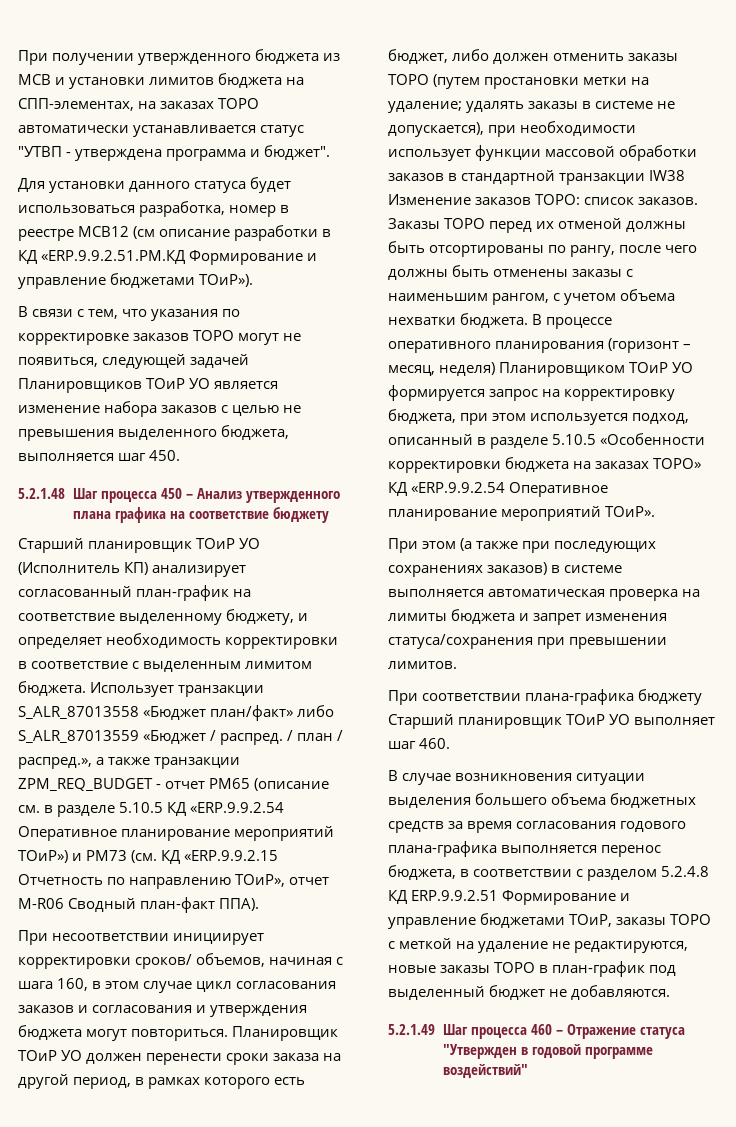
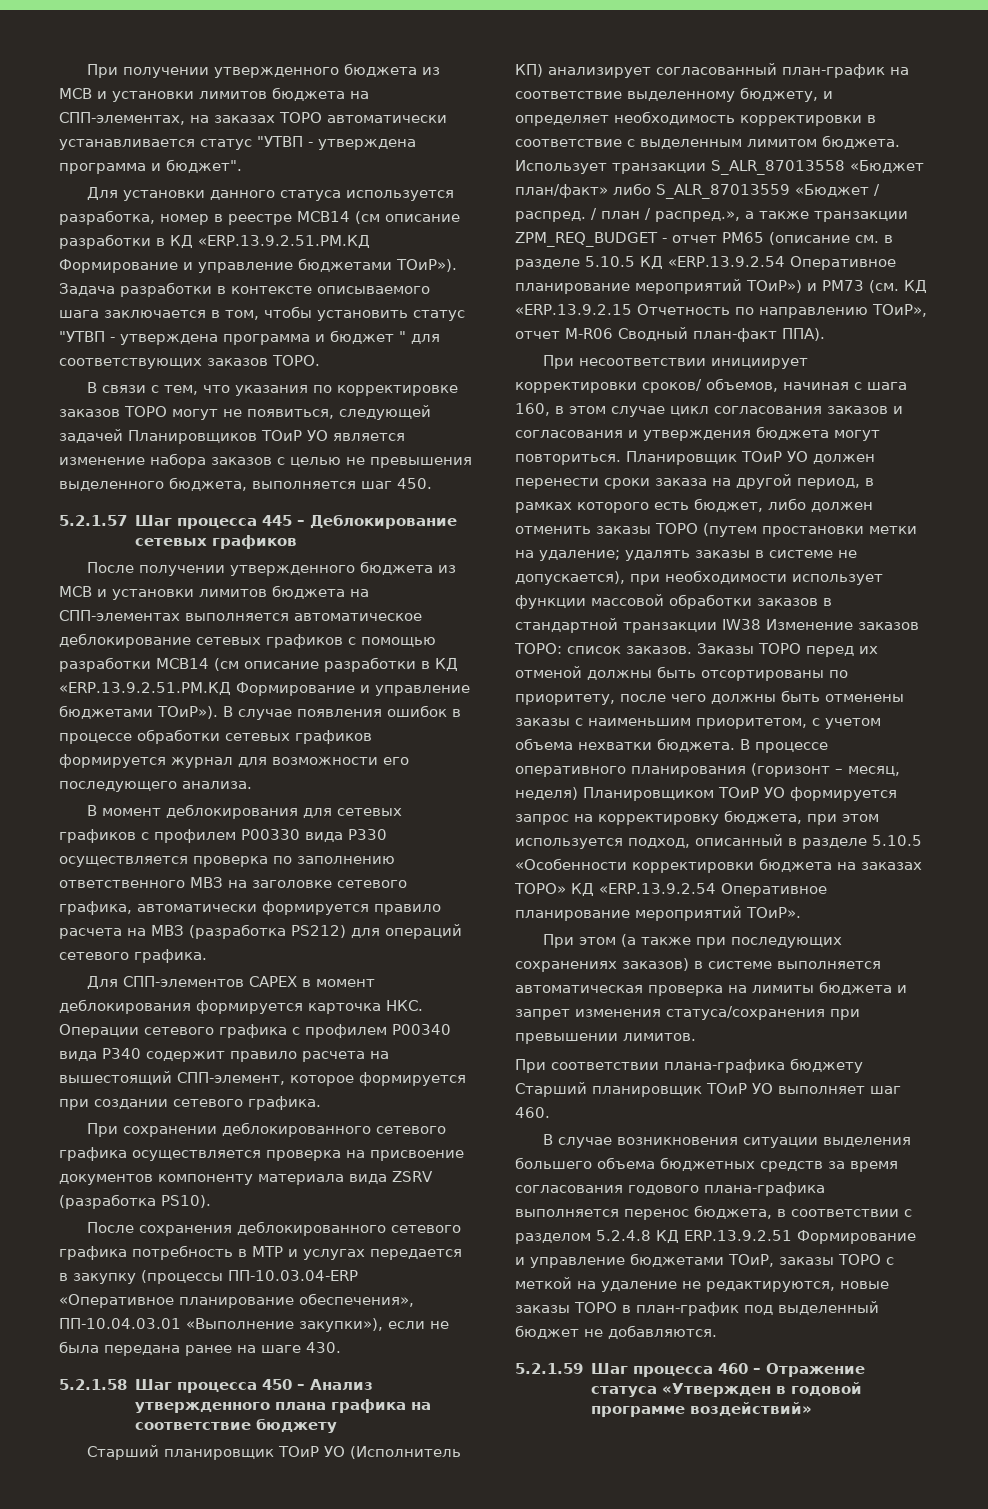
- Для установки данного статуса будет использоваться разработка, номер в реестре MCB12 (см описание разработки в КД «ERP.9.9.2.51.PM.КД Формирование и управление бюджетами ТОиР»).
+ Для установки данного статуса используется разработка, номер в реестре MCB14 (см описание разработки в КД «ERP.13.9.2.51.PM.КД Формирование и управление бюджетами ТОиР»). Задача разработки в контексте описываемого шага заключается в том, чтобы установить статус "УТВП - утверждена программа и бюджет " для соответствующих заказов ТОРО.
- 5.2.1.48 Шаг процесса 450 – Анализ утвержденного плана графика на соответствие бюджету
+ 5.2.1.57 Шаг процесса 445 – Деблокирование сетевых графиков
+ После получении утвержденного бюджета из MCB и установки лимитов бюджета на СПП-элементах выполняется автоматическое деблокирование сетевых графиков с помощью разработки MCB14 (см описание разработки в КД «ERP.13.9.2.51.PM.КД Формирование и управление бюджетами ТОиР»). В случае появления ошибок в процессе обработки сетевых графиков формируется журнал для возможности его последующего анализа.
+ В момент деблокирования для сетевых графиков с профилем P00330 вида P330 осуществляется проверка по заполнению ответственного МВЗ на заголовке сетевого графика, автоматически формируется правило расчета на МВЗ (разработка PS212) для операций сетевого графика.
+ Для СПП-элементов CAPEX в момент деблокирования формируется карточка НКС. Операции сетевого графика с профилем P00340 вида P340 содержит правило расчета на вышестоящий СПП-элемент, которое формируется при создании сетевого графика.
+ При сохранении деблокированного сетевого графика осуществляется проверка на присвоение документов компоненту материала вида ZSRV (разработка PS10).
+ После сохранения деблокированного сетевого графика потребность в МТР и услугах передается в закупку (процессы ПП-10.03.04-ERP «Оперативное планирование обеспечения», ПП-10.04.03.01 «Выполнение закупки»), если не была передана ранее на шаге 430.
+ 5.2.1.58 Шаг процесса 450 – Анализ утвержденного плана графика на соответствие бюджету
- / план / распред.», а также транзакции ZPM_REQ_BUDGET - отчет PM65 (описание см. в разделе 5.10.5 КД «ERP.9.9.2.54 Оперативное планирование мероприятий ТОиР») и PM73 (см. КД «ERP.9.9.2.15 Отчетность по направлению ТОиР», отчет M-R06 Сводный план-факт ППА).
+ / план / распред.», а также транзакции ZPM_REQ_BUDGET - отчет PM65 (описание см. в разделе 5.10.5 КД «ERP.13.9.2.54 Оперативное планирование мероприятий ТОиР») и PM73 (см. КД «ERP.13.9.2.15 Отчетность по направлению ТОиР», отчет M-R06 Сводный план-факт ППА).
- Заказы ТОРО перед их отменой должны быть отсортированы по рангу, после чего должны быть отменены заказы с наименьшим рангом, с учетом объема нехватки бюджета.
+ Заказы ТОРО перед их отменой должны быть отсортированы по приоритету, после чего должны быть отменены заказы с наименьшим приоритетом, с учетом объема нехватки бюджета.
- В процессе оперативного планирования (горизонт – месяц, неделя) Планировщиком ТОиР УО формируется запрос на корректировку бюджета, при этом используется подход, описанный в разделе 5.10.5 «Особенности корректировки бюджета на заказах ТОРО» КД «ERP.9.9.2.54 Оперативное планирование мероприятий ТОиР».
+ В процессе оперативного планирования (горизонт – месяц, неделя) Планировщиком ТОиР УО формируется запрос на корректировку бюджета, при этом используется подход, описанный в разделе 5.10.5 «Особенности корректировки бюджета на заказах ТОРО» КД «ERP.13.9.2.54 Оперативное планирование мероприятий ТОиР».
- В случае возникновения ситуации выделения большего объема бюджетных средств за время согласования годового плана-графика выполняется перенос бюджета, в соответствии с разделом 5.2.4.8 КД ERP.9.9.2.51 Формирование и управление бюджетами ТОиР, заказы ТОРО с меткой на удаление не редактируются, новые заказы ТОРО в план-график под выделенный бюджет не добавляются.
+ В случае возникновения ситуации выделения большего объема бюджетных средств за время согласования годового плана-графика выполняется перенос бюджета, в соответствии с разделом 5.2.4.8 КД ERP.13.9.2.51 Формирование и управление бюджетами ТОиР, заказы ТОРО с меткой на удаление не редактируются, новые заказы ТОРО в план-график под выделенный бюджет не добавляются.
- 5.2.1.49 Шаг процесса 460 – Отражение статуса "Утвержден в годовой программе воздействий"
+ 5.2.1.59 Шаг процесса 460 – Отражение статуса «Утвержден в годовой программе воздействий»

